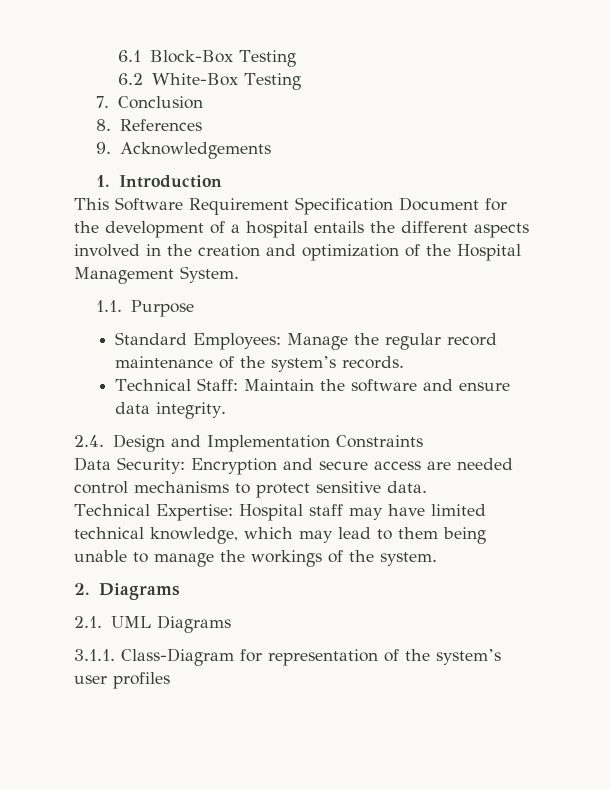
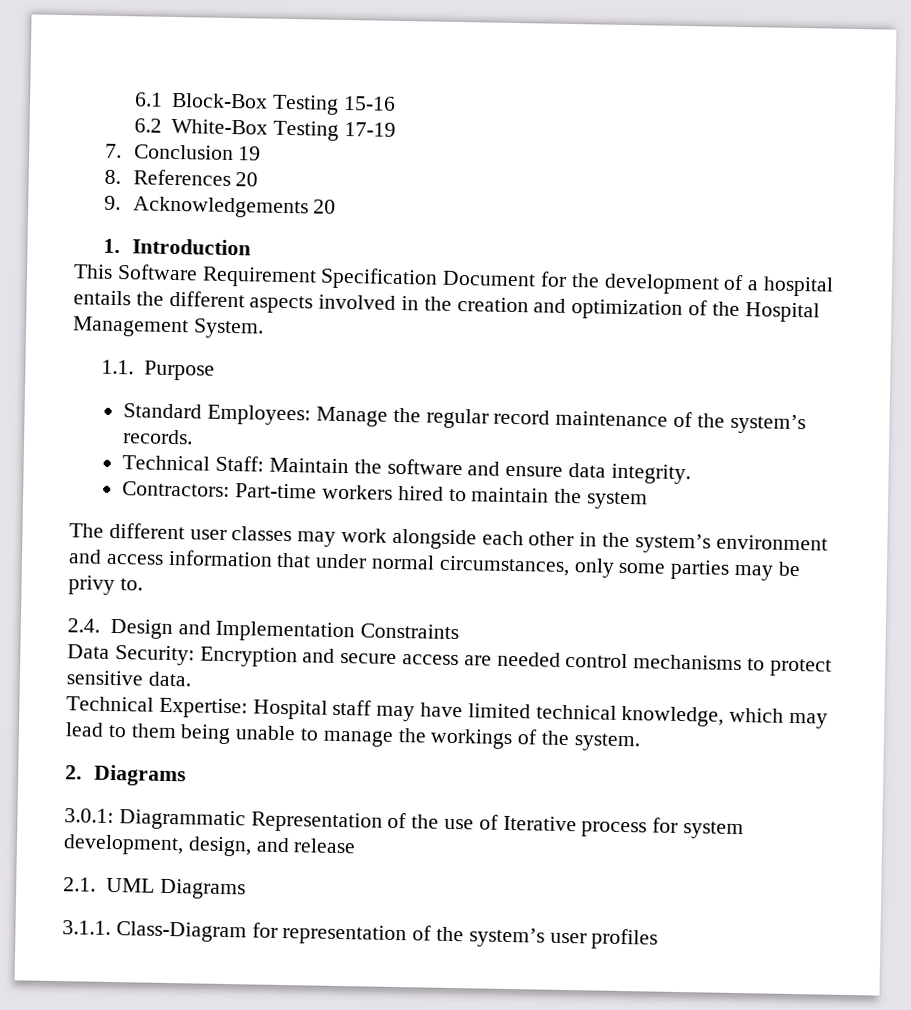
- 6.1 Block-Box Testing
+ 6.1 Block-Box Testing 15-16
- 6.2 White-Box Testing
+ 6.2 White-Box Testing 17-19
- 7. Conclusion
+ 7. Conclusion 19
- 8. References
+ 8. References 20
- 9. Acknowledgements
+ 9. Acknowledgements 20
+ Contractors: Part-time workers hired to maintain the system
+ The different user classes may work alongside each other in the system’s environment and access information that under normal circumstances, only some parties may be privy to.
+ 3.0.1: Diagrammatic Representation of the use of Iterative process for system development, design, and release

